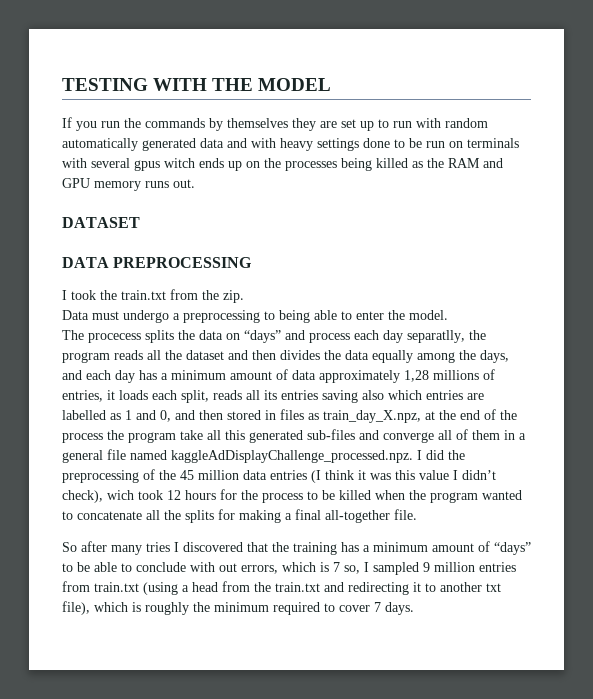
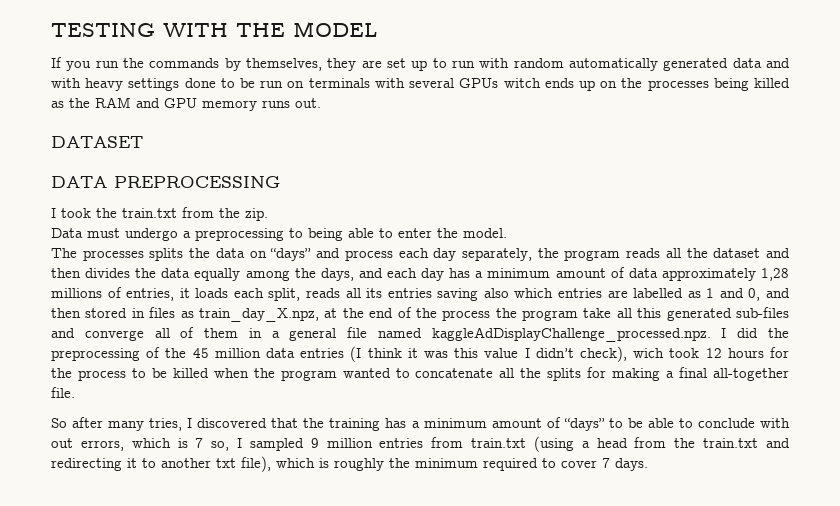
- If you run the commands by themselves they are set up to run with random automatically generated data and with heavy settings done to be run on terminals with several gpus witch ends up on the processes being killed as the RAM and GPU memory runs out.
+ If you run the commands by themselves, they are set up to run with random automatically generated data and with heavy settings done to be run on terminals with several GPUs witch ends up on the processes being killed as the RAM and GPU memory runs out.
- The procecess splits the data on “days” and process each day separatlly, the program reads all the dataset and then divides the data equally among the days, and each day has a minimum amount of data approximately 1,28 millions of entries, it loads each split, reads all its entries saving also which entries are labelled as 1 and 0, and then stored in files as train_day_X.npz, at the end of the process the program take all this generated sub-files and converge all of them in a general file named kaggleAdDisplayChallenge_processed.npz. I did the preprocessing of the 45 million data entries (I think it was this value I didn’t check), wich took 12 hours for the process to be killed when the program wanted to concatenate all the splits for making a final all-together file.
+ The processes splits the data on “days” and process each day separately, the program reads all the dataset and then divides the data equally among the days, and each day has a minimum amount of data approximately 1,28 millions of entries, it loads each split, reads all its entries saving also which entries are labelled as 1 and 0, and then stored in files as train_day_X.npz, at the end of the process the program take all this generated sub-files and converge all of them in a general file named kaggleAdDisplayChallenge_processed.npz. I did the preprocessing of the 45 million data entries (I think it was this value I didn’t check), wich took 12 hours for the process to be killed when the program wanted to concatenate all the splits for making a final all-together file.
- So after many tries I discovered that the training has a minimum amount of “days” to be able to conclude with out errors, which is 7 so, I sampled 9 million entries from train.txt (using a head from the train.txt and redirecting it to another txt file), which is roughly the minimum required to cover 7 days.
+ So after many tries, I discovered that the training has a minimum amount of “days” to be able to conclude with out errors, which is 7 so, I sampled 9 million entries from train.txt (using a head from the train.txt and redirecting it to another txt file), which is roughly the minimum required to cover 7 days.

